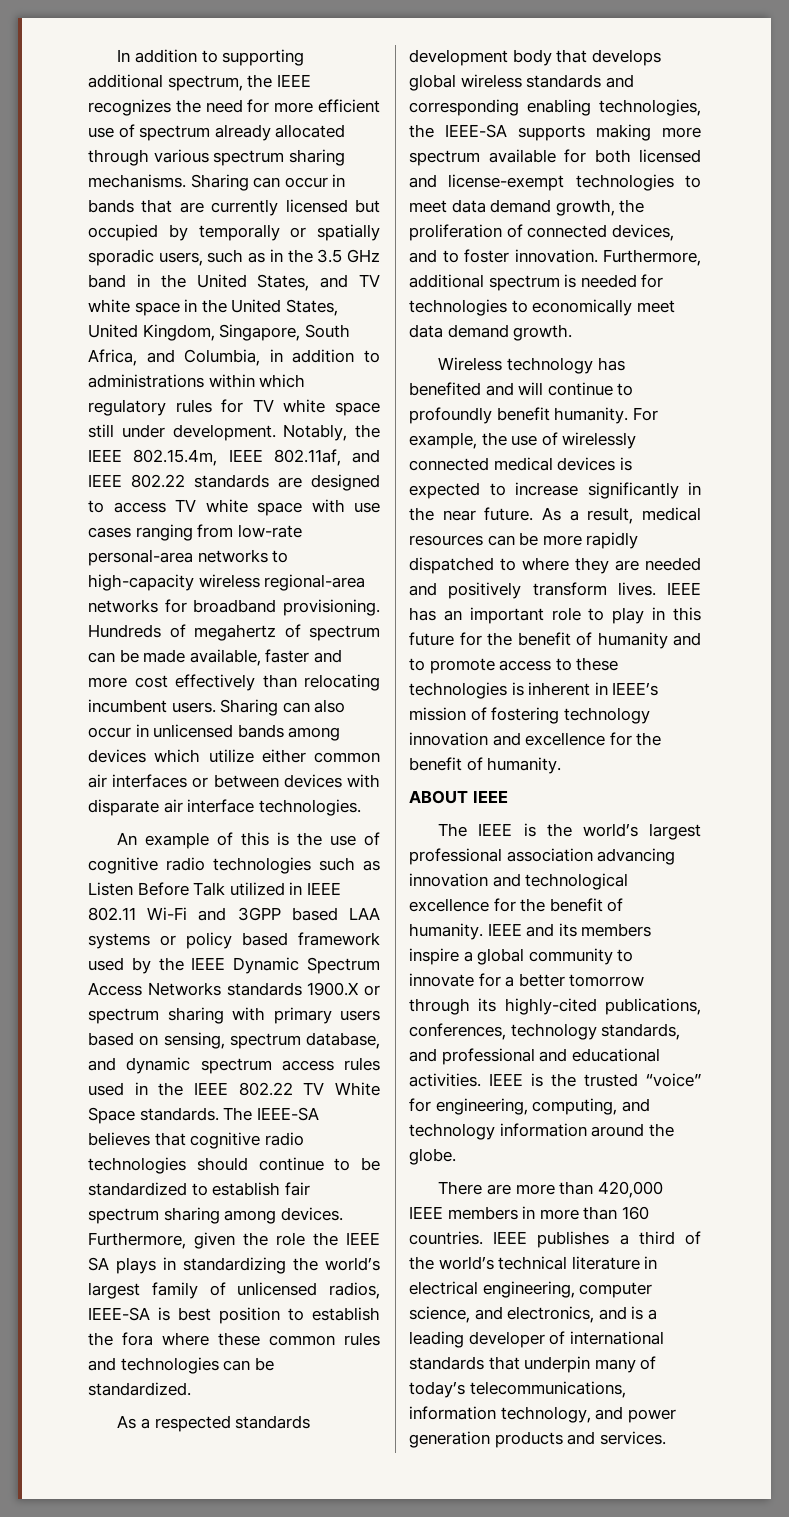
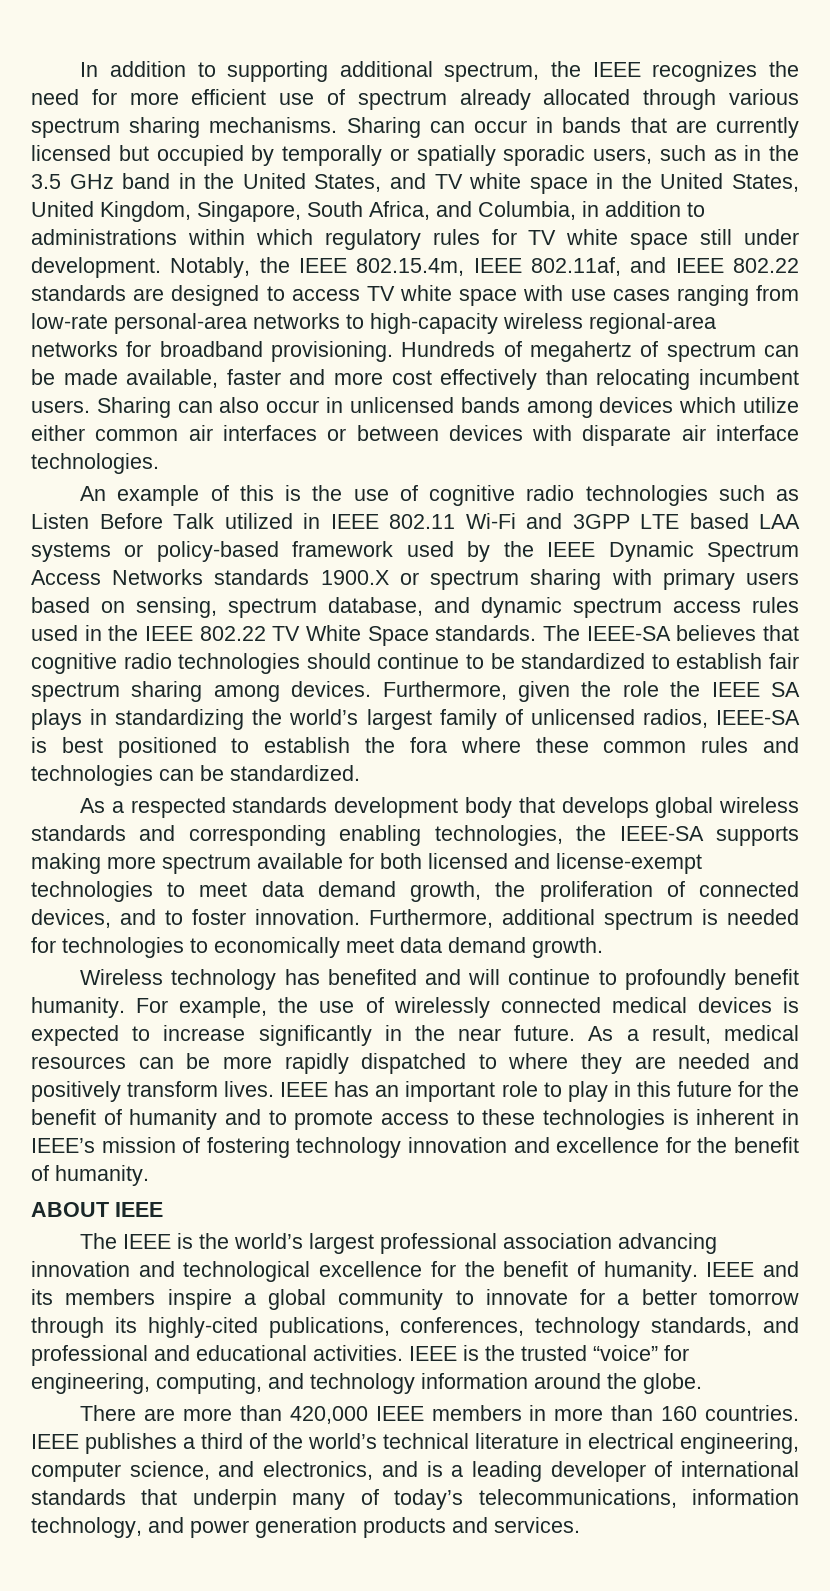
- An example of this is the use of cognitive radio technologies such as Listen Before Talk utilized in IEEE 802.11 Wi-Fi and 3GPP based LAA systems or policy based framework used by the IEEE Dynamic Spectrum Access Networks standards 1900.X or spectrum sharing with primary users based on sensing, spectrum database, and dynamic spectrum access rules used in the IEEE 802.22 TV White Space standards.
+ An example of this is the use of cognitive radio technologies such as Listen Before Talk utilized in IEEE 802.11 Wi-Fi and 3GPP LTE based LAA systems or policy-based framework used by the IEEE Dynamic Spectrum Access Networks standards 1900.X or spectrum sharing with primary users based on sensing, spectrum database, and dynamic spectrum access rules used in the IEEE 802.22 TV White Space standards.
- Furthermore, given the role the IEEE SA plays in standardizing the world’s largest family of unlicensed radios, IEEE-SA is best position to establish the fora where these common rules and technologies can be standardized.
+ Furthermore, given the role the IEEE SA plays in standardizing the world’s largest family of unlicensed radios, IEEE-SA is best positioned to establish the fora where these common rules and technologies can be standardized.

